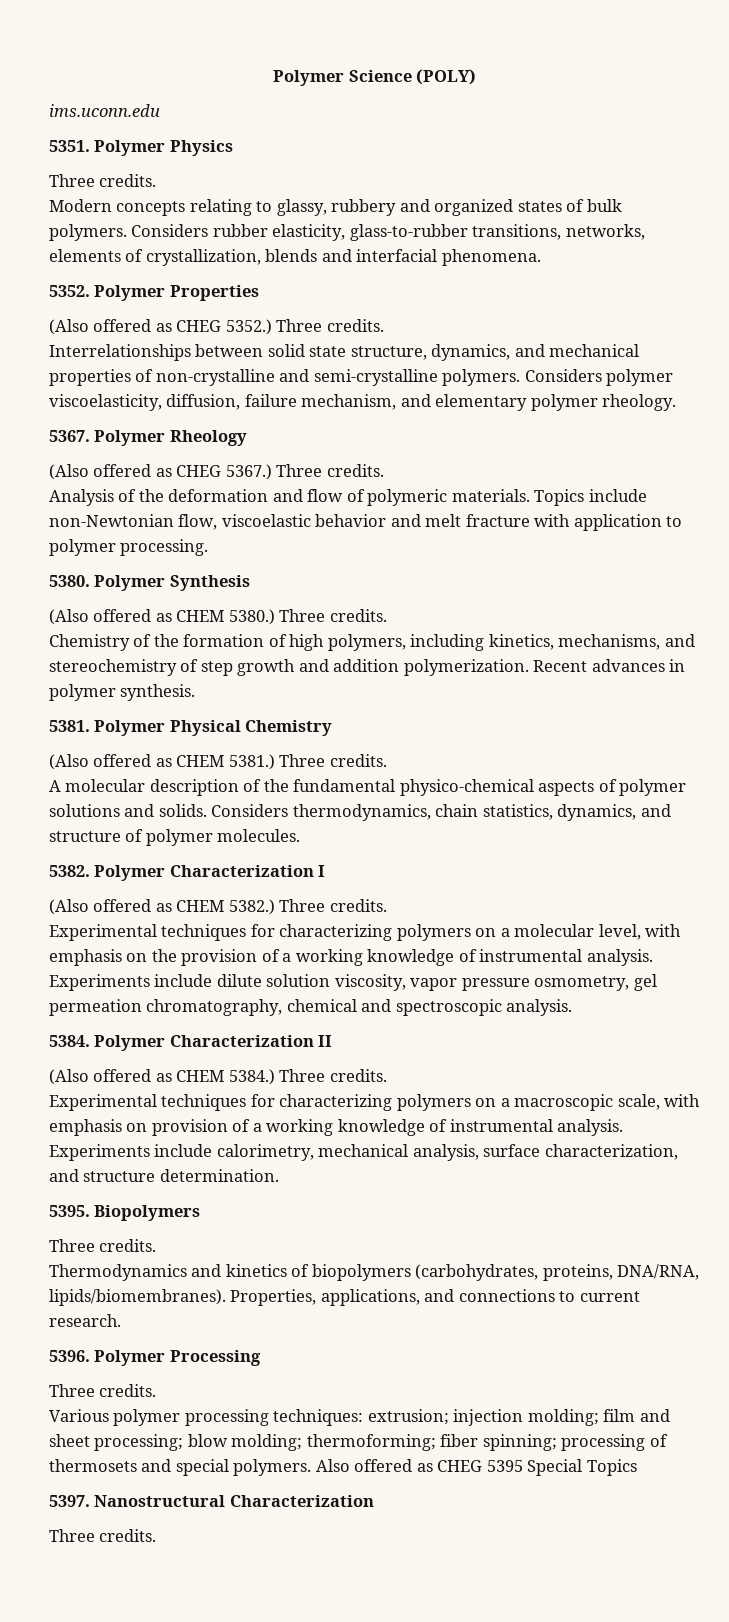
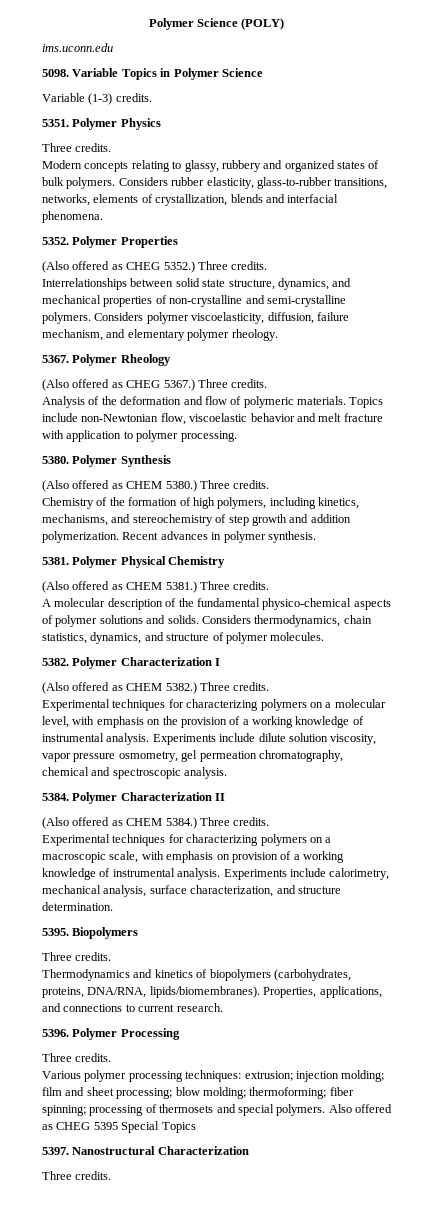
+ 5098. Variable Topics in Polymer Science
+ Variable (1-3) credits.

